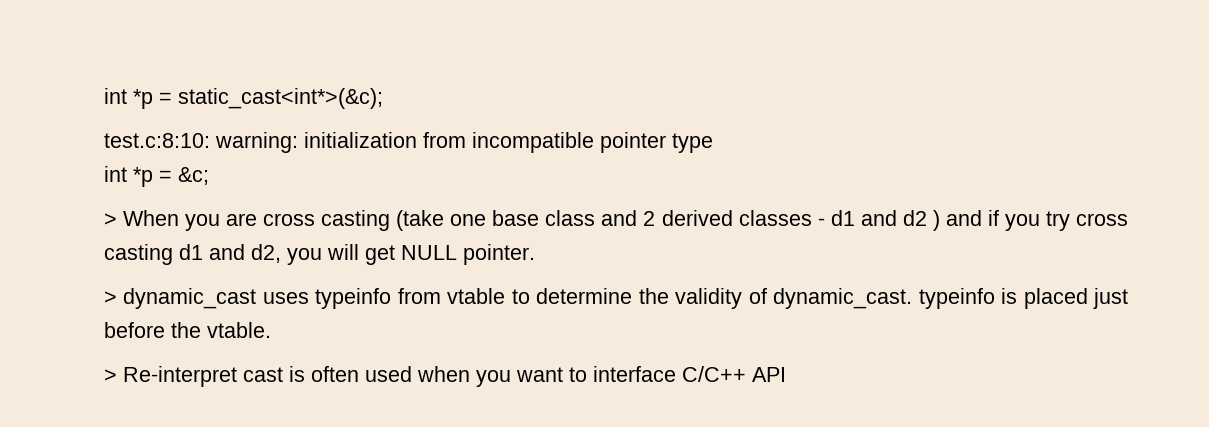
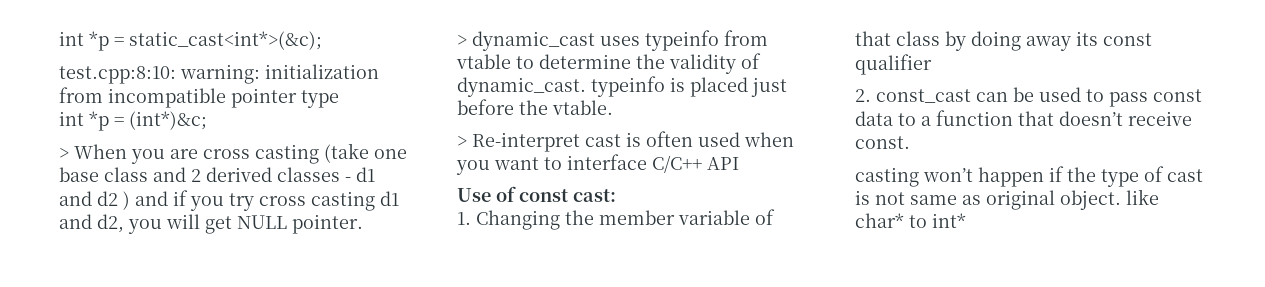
- test.c:8:10: warning: initialization from incompatible pointer type
+ test.cpp:8:10: warning: initialization from incompatible pointer type
- int *p = &c;
+ int *p = (int*)&c;
+ Use of const cast:
+ 1. Changing the member variable of that class by doing away its const qualifier
+ 2. const_cast can be used to pass const data to a function that doesn’t receive const.
+ casting won’t happen if the type of cast is not same as original object. like char* to int*

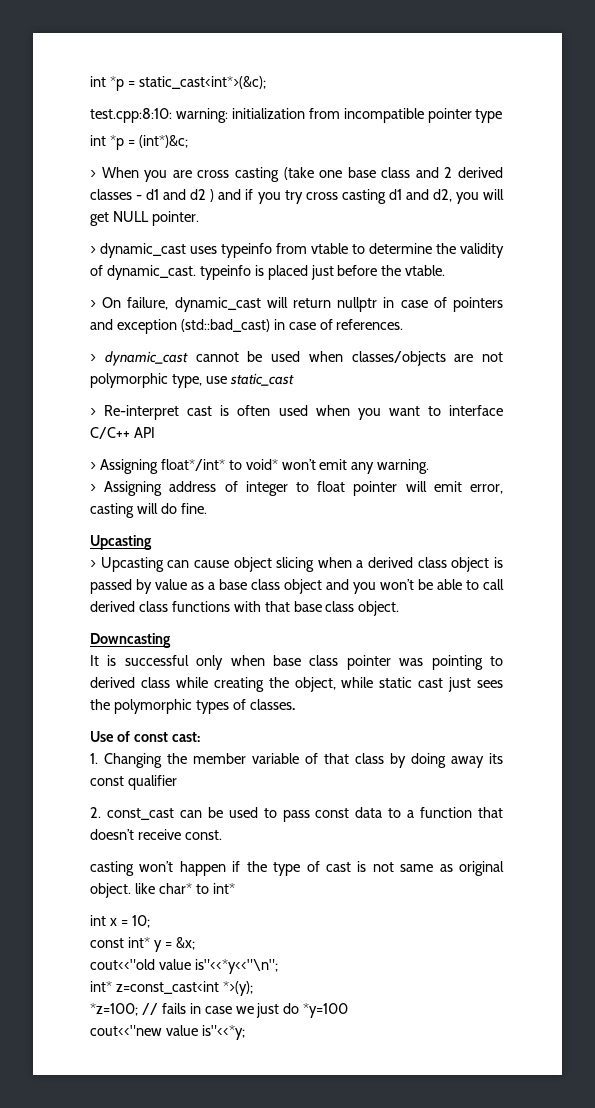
+ > On failure, dynamic_cast will return nullptr in case of pointers and exception (std::bad_cast) in case of references.
+ > dynamic_cast cannot be used when classes/objects are not polymorphic type, use static_cast
+ > Assigning float*/int* to void* won’t emit any warning.
+ > Assigning address of integer to float pointer will emit error, casting will do fine.
+ Upcasting
+ > Upcasting can cause object slicing when a derived class object is passed by value as a base class object and you won’t be able to call derived class functions with that base class object.
+ Downcasting
+ It is successful only when base class pointer was pointing to derived class while creating the object, while static cast just sees the polymorphic types of classes.
+ int x = 10;
+ const int* y = &x;
+ cout<<"old value is"<<*y<<"\n";
+ int* z=const_cast<int *>(y);
+ *z=100; // fails in case we just do *y=100
+ cout<<"new value is"<<*y;

